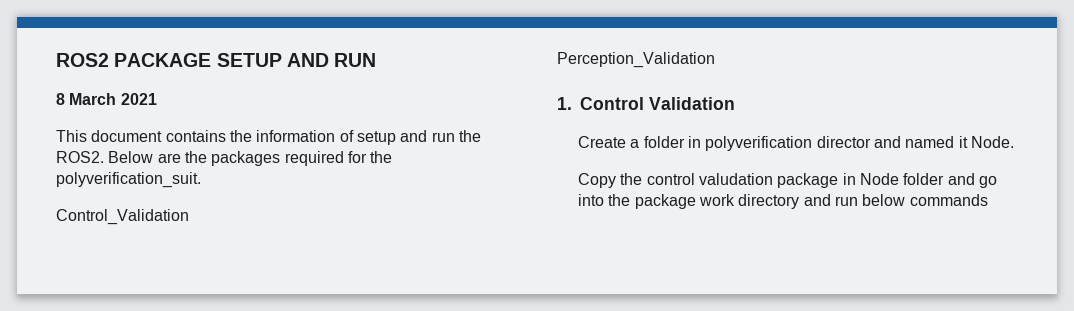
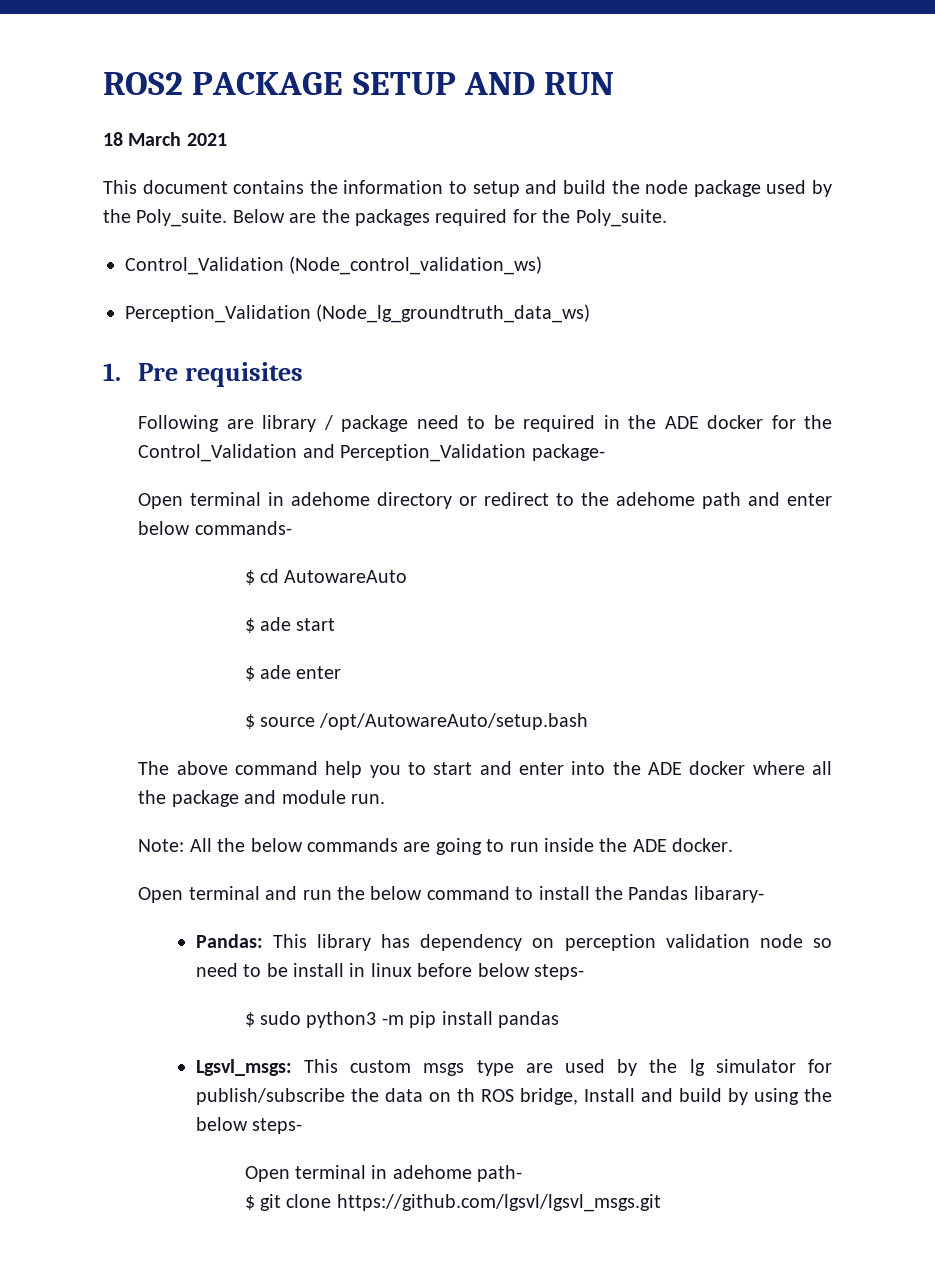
- 8 March 2021
+ 18 March 2021
- This document contains the information of setup and run the ROS2.
+ This document contains the information to setup and build the node package used by the Poly_suite.
- Below are the packages required for the polyverification_suit.
- Control_Validation
- Perception_Validation
+ Below are the packages required for the Poly_suite.
+ Control_Validation (Node_control_validation_ws)
+ Perception_Validation (Node_lg_groundtruth_data_ws)
- 1. Control Validation
- Create a folder in polyverification director and named it Node.
- Copy the control valudation package in Node folder and go into the package work directory and run below commands
+ 1. Pre requisites
+ Following are library / package need to be required in the ADE docker for the Control_Validation and Perception_Validation package-
+ Open terminal in adehome directory or redirect to the adehome path and enter below commands-
+ $ cd AutowareAuto
+ $ ade start
+ $ ade enter
+ $ source /opt/AutowareAuto/setup.bash
+ The above command help you to start and enter into the ADE docker where all the package and module run.
+ Note: All the below commands are going to run inside the ADE docker.
+ Open terminal and run the below command to install the Pandas libarary-
+ Pandas: This library has dependency on perception validation node so need to be install in linux before below steps-
+ $ sudo python3 -m pip install pandas
+ Lgsvl_msgs: This custom msgs type are used by the lg simulator for publish/subscribe the data on th ROS bridge, Install and build by using the below steps-
+ Open terminal in adehome path-
+ $ git clone https://github.com/lgsvl/lgsvl_msgs.git

